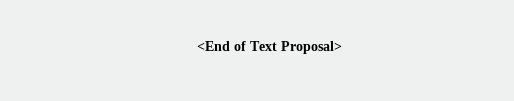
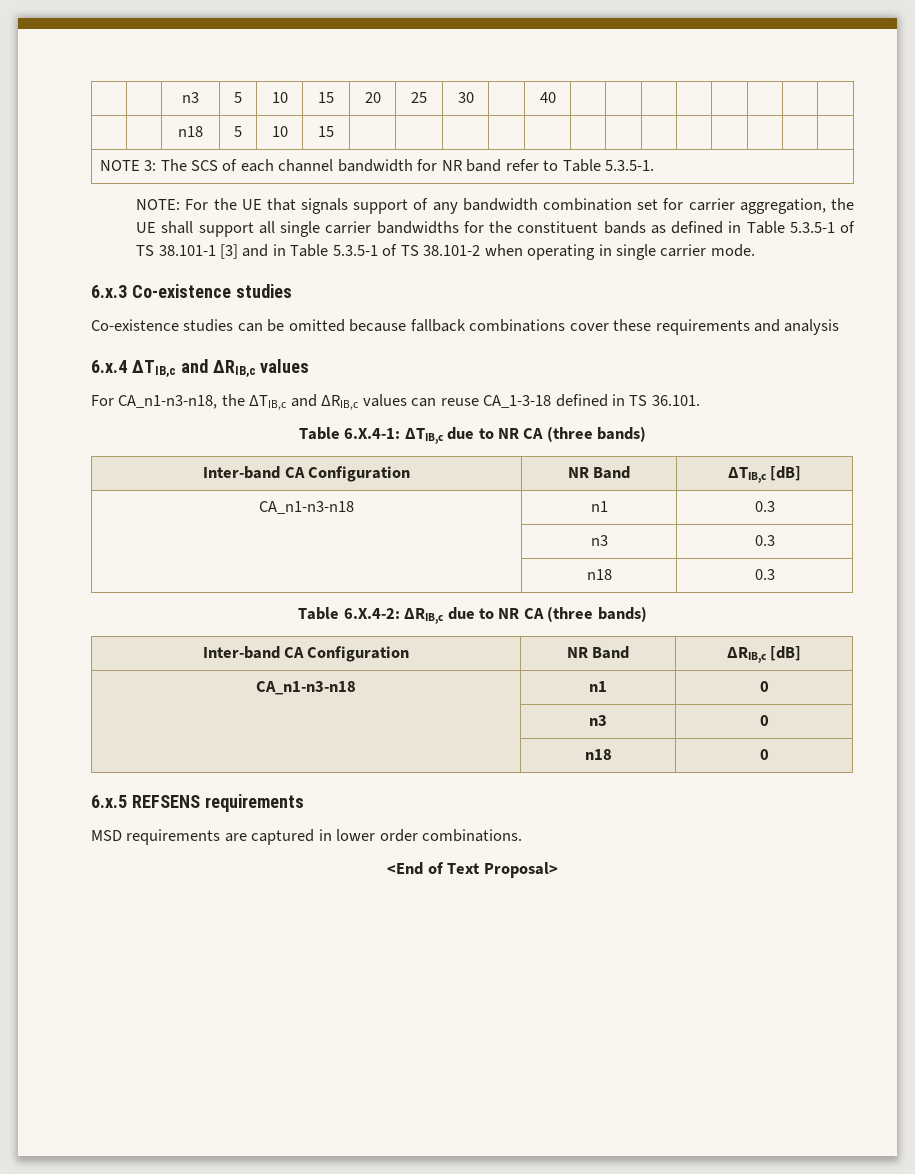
+ | | n3 | 5 | 10 | 15 | 20 | 25 | 30 | | 40 | | | | | | | |
+ | | n18 | 5 | 10 | 15 | | | | | | | | | | | | |
+ NOTE 3: The SCS of each channel bandwidth for NR band refer to Table 5.3.5-1.
+ NOTE: For the UE that signals support of any bandwidth combination set for carrier aggregation, the UE shall support all single carrier bandwidths for the constituent bands as defined in Table 5.3.5-1 of TS 38.101-1 [3] and in Table 5.3.5-1 of TS 38.101-2 when operating in single carrier mode.
+ 6.x.3 Co-existence studies
+ Co-existence studies can be omitted because fallback combinations cover these requirements and analysis
+ 6.x.4 ∆TIB,c and ∆RIB,c values
+ For CA_n1-n3-n18, the ΔTIB,c and ΔRIB,c values can reuse CA_1-3-18 defined in TS 36.101.
+ Table 6.X.4-1: ΔTIB,c due to NR CA (three bands)
+ Inter-band CA Configuration | NR Band | ΔTIB,c [dB]
+ CA_n1-n3-n18 | n1 | 0.3
+ | n3 | 0.3
+ | n18 | 0.3
+ Table 6.X.4-2: ΔRIB,c due to NR CA (three bands)
+ Inter-band CA Configuration | NR Band | ΔRIB,c [dB]
+ CA_n1-n3-n18 | n1 | 0
+ | n3 | 0
+ | n18 | 0
+ 6.x.5 REFSENS requirements
+ MSD requirements are captured in lower order combinations.

